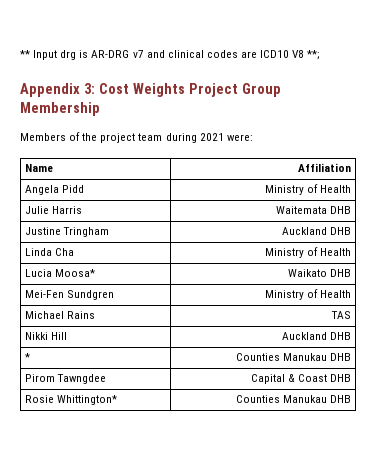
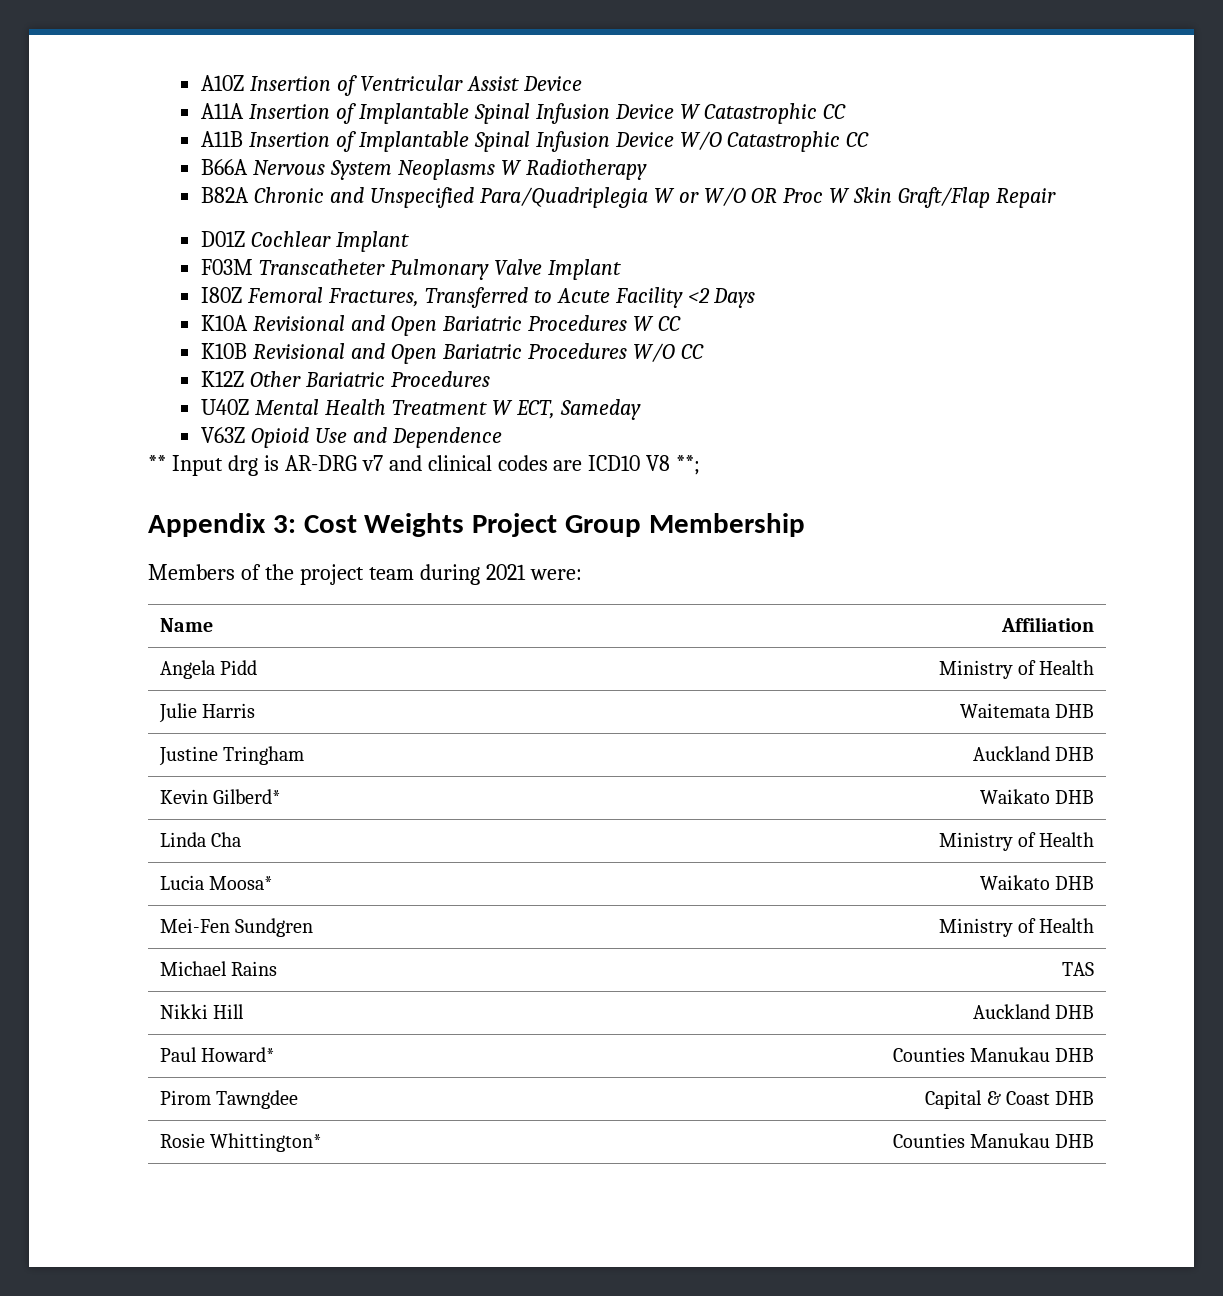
+ A10Z Insertion of Ventricular Assist Device
+ A11A Insertion of Implantable Spinal Infusion Device W Catastrophic CC
+ A11B Insertion of Implantable Spinal Infusion Device W/O Catastrophic CC
+ B66A Nervous System Neoplasms W Radiotherapy
+ B82A Chronic and Unspecified Para/Quadriplegia W or W/O OR Proc W Skin Graft/Flap Repair
+ D01Z Cochlear Implant
+ F03M Transcatheter Pulmonary Valve Implant
+ I80Z Femoral Fractures, Transferred to Acute Facility <2 Days
+ K10A Revisional and Open Bariatric Procedures W CC
+ K10B Revisional and Open Bariatric Procedures W/O CC
+ K12Z Other Bariatric Procedures
+ U40Z Mental Health Treatment W ECT, Sameday
+ V63Z Opioid Use and Dependence
+ Kevin Gilberd* | Waikato DHB
- * | Counties Manukau DHB
+ Paul Howard* | Counties Manukau DHB

